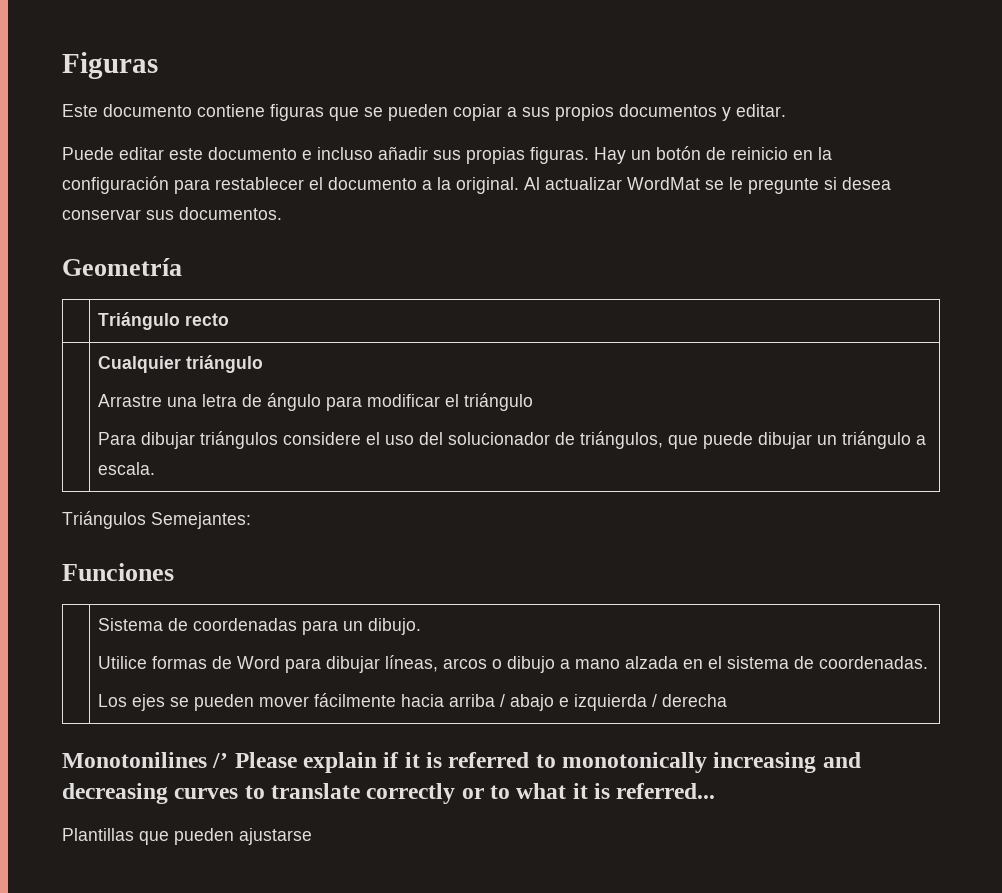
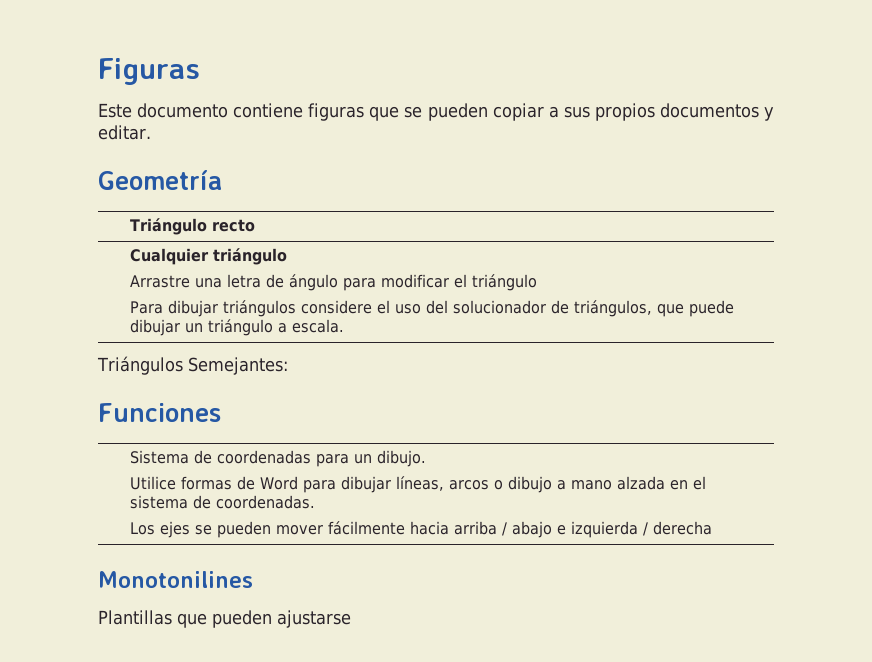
- Puede editar este documento e incluso añadir sus propias figuras. Hay un botón de reinicio en la configuración para restablecer el documento a la original. Al actualizar WordMat se le pregunte si desea conservar sus documentos.
- Monotonilines /’ Please explain if it is referred to monotonically increasing and decreasing curves to translate correctly or to what it is referred...
+ Monotonilines

